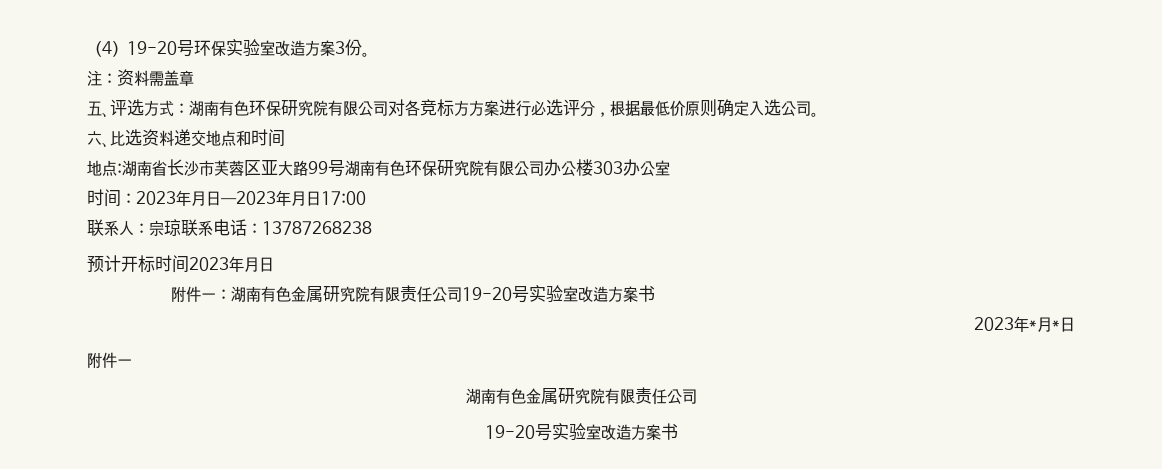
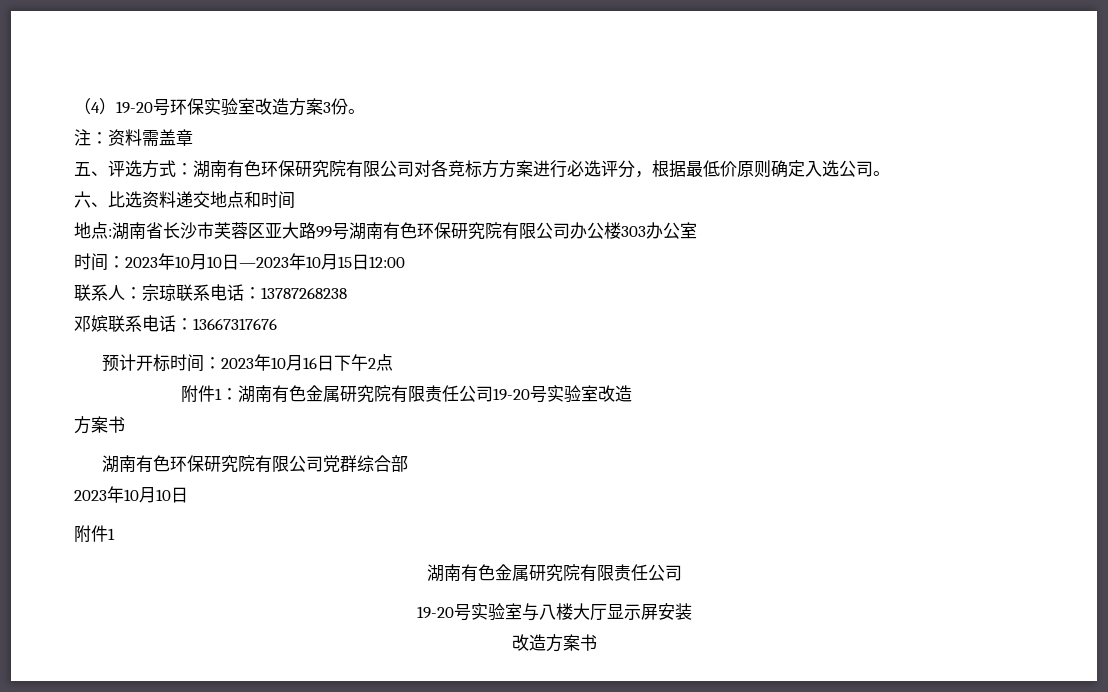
- 时间：2023年月日—2023年月日17:00
+ 时间：2023年10月10日—2023年10月15日12:00
+ 邓嫔联系电话：13667317676
- 预计开标时间2023年月日
- 附件一：湖南有色金属研究院有限责任公司19-20号实验室改造方案书
- 2023年*月*日
- 附件一
+ 预计开标时间：2023年10月16日下午2点
+ 附件1：湖南有色金属研究院有限责任公司19-20号实验室改造
+ 方案书
+ 湖南有色环保研究院有限公司党群综合部
+ 2023年10月10日
+ 附件1
  湖南有色金属研究院有限责任公司
- 19-20号实验室改造方案书
+ 19-20号实验室与八楼大厅显示屏安装
+ 改造方案书

